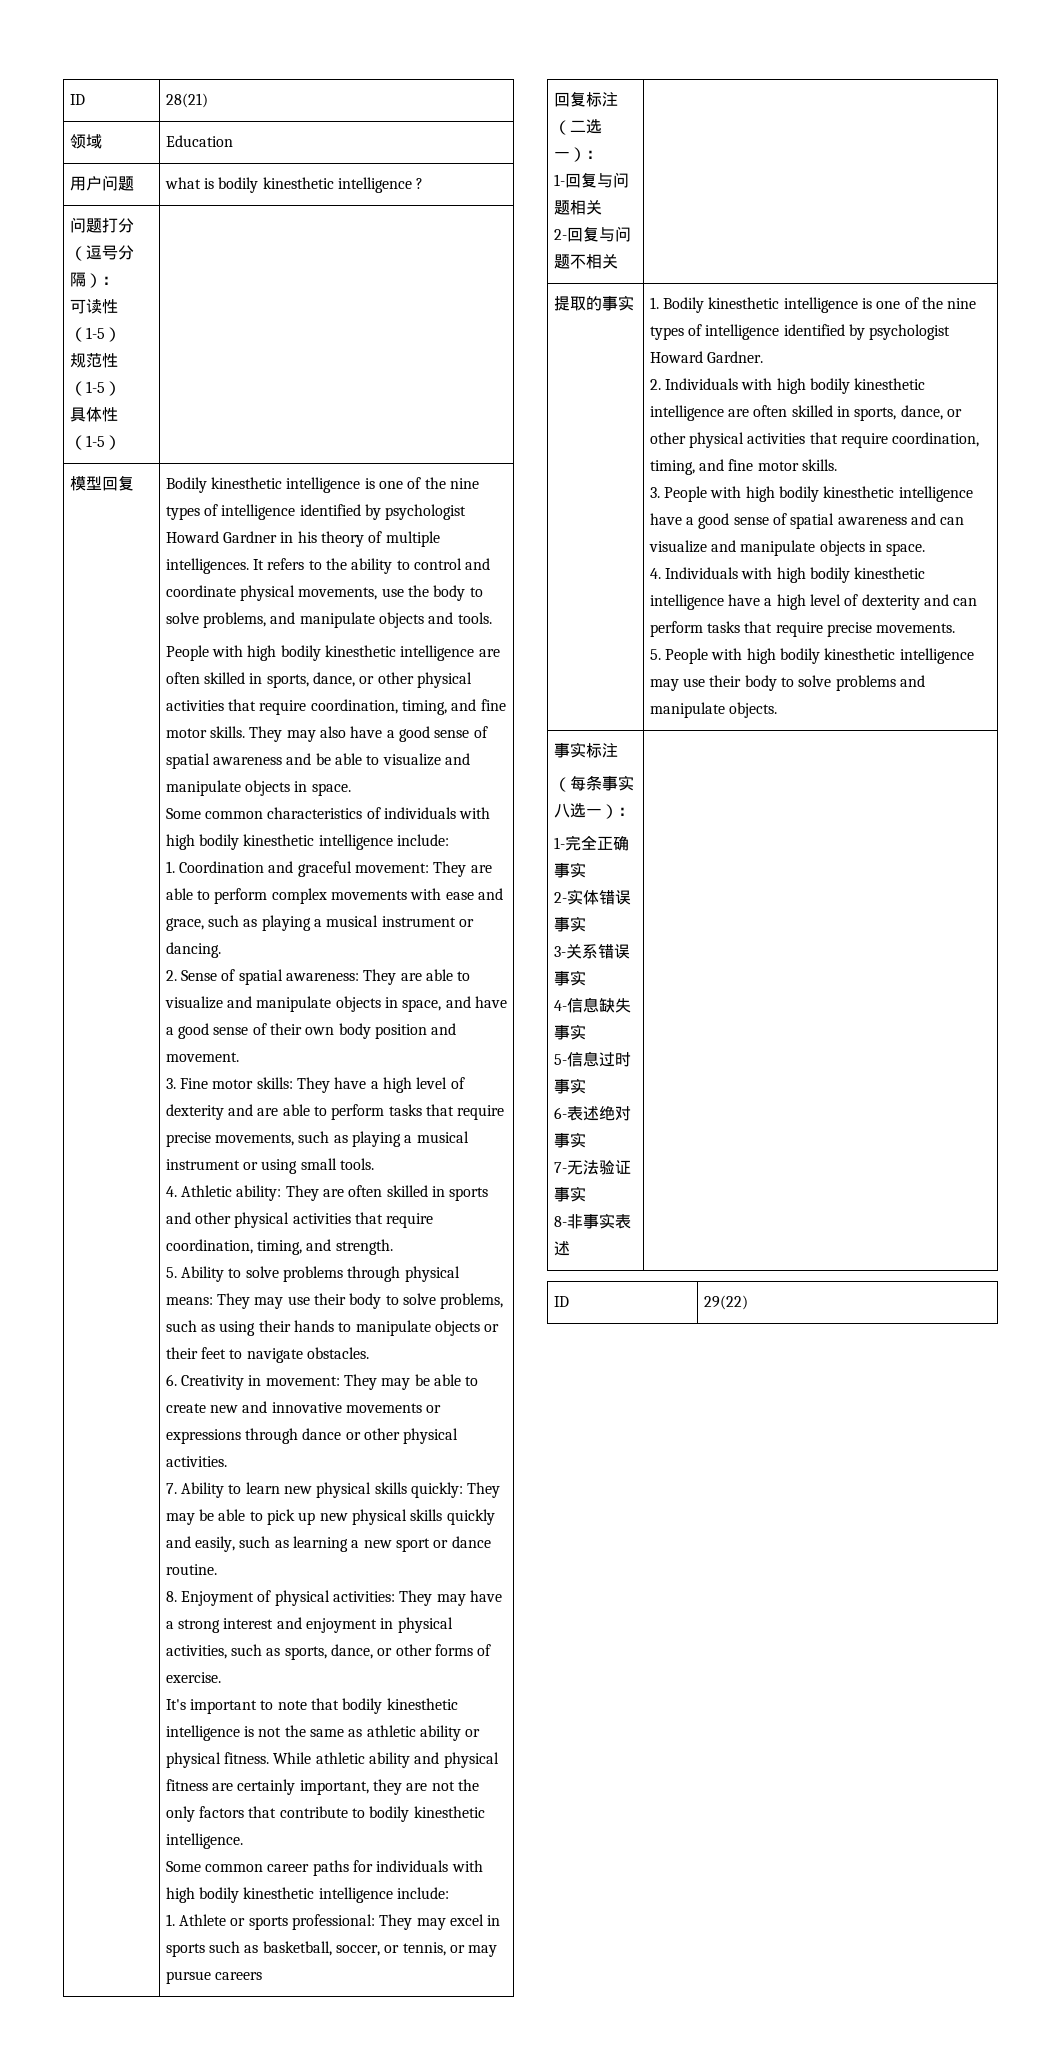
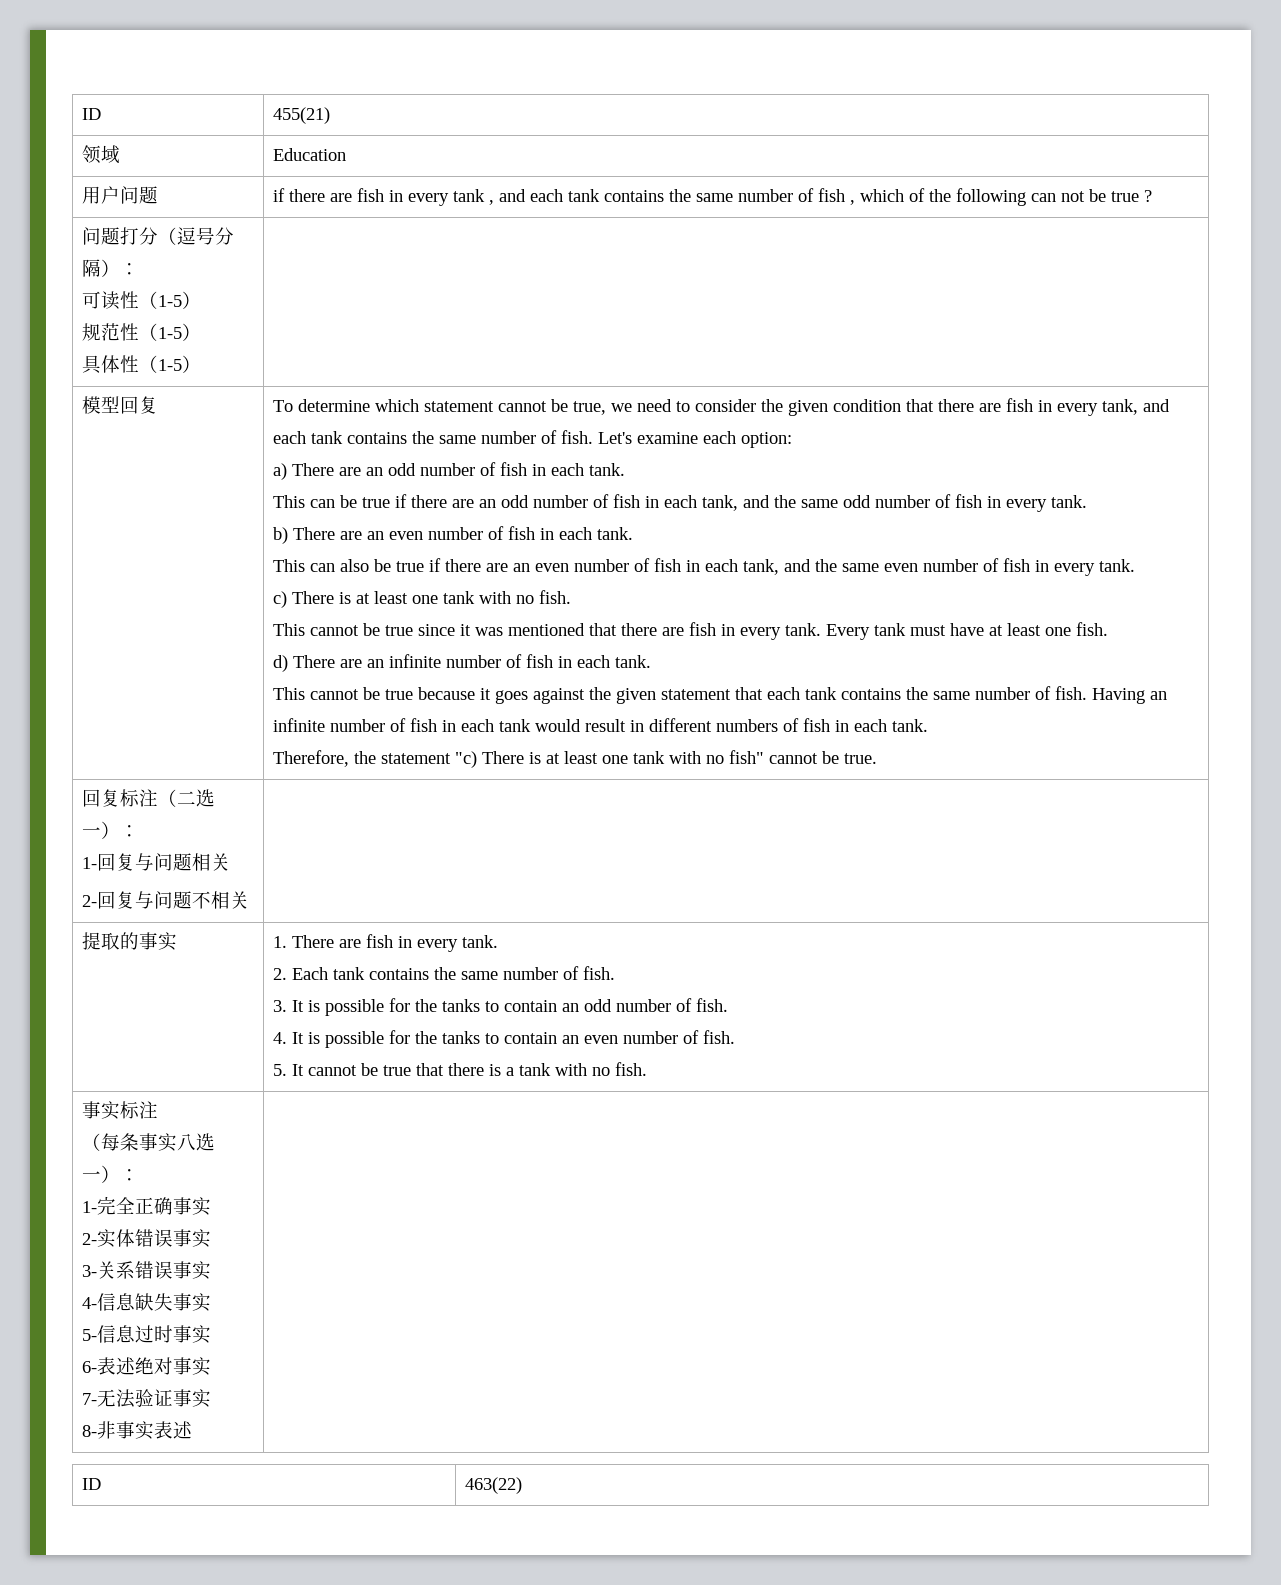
- ID | 28(21)
+ ID | 455(21)
- 用户问题 | what is bodily kinesthetic intelligence ?
+ 用户问题 | if there are fish in every tank , and each tank contains the same number of fish , which of the following can not be true ?
- Bodily kinesthetic intelligence is one of the nine types of intelligence identified by psychologist Howard Gardner in his theory of multiple intelligences. It refers to the ability to control and coordinate physical movements, use the body to solve problems, and manipulate objects and tools.
- People with high bodily kinesthetic intelligence are often skilled in sports, dance, or other physical activities that require coordination, timing, and fine motor skills. They may also have a good sense of spatial awareness and be able to visualize and manipulate objects in space.
- Some common characteristics of individuals with high bodily kinesthetic intelligence include:
- 1. Coordination and graceful movement: They are able to perform complex movements with ease and grace, such as playing a musical instrument or dancing.
- 2. Sense of spatial awareness: They are able to visualize and manipulate objects in space, and have a good sense of their own body position and movement.
- 3. Fine motor skills: They have a high level of dexterity and are able to perform tasks that require precise movements, such as playing a musical instrument or using small tools.
- 4. Athletic ability: They are often skilled in sports and other physical activities that require coordination, timing, and strength.
- 5. Ability to solve problems through physical means: They may use their body to solve problems, such as using their hands to manipulate objects or their feet to navigate obstacles.
- 6. Creativity in movement: They may be able to create new and innovative movements or expressions through dance or other physical activities.
- 7. Ability to learn new physical skills quickly: They may be able to pick up new physical skills quickly and easily, such as learning a new sport or dance routine.
- 8. Enjoyment of physical activities: They may have a strong interest and enjoyment in physical activities, such as sports, dance, or other forms of exercise.
- It's important to note that bodily kinesthetic intelligence is not the same as athletic ability or physical fitness. While athletic ability and physical fitness are certainly important, they are not the only factors that contribute to bodily kinesthetic intelligence.
- Some common career paths for individuals with high bodily kinesthetic intelligence include:
- 1. Athlete or sports professional: They may excel in sports such as basketball, soccer, or tennis, or may pursue careers
+ To determine which statement cannot be true, we need to consider the given condition that there are fish in every tank, and each tank contains the same number of fish. Let's examine each option:
+ a) There are an odd number of fish in each tank.
+ This can be true if there are an odd number of fish in each tank, and the same odd number of fish in every tank.
+ b) There are an even number of fish in each tank.
+ This can also be true if there are an even number of fish in each tank, and the same even number of fish in every tank.
+ c) There is at least one tank with no fish.
+ This cannot be true since it was mentioned that there are fish in every tank. Every tank must have at least one fish.
+ d) There are an infinite number of fish in each tank.
+ This cannot be true because it goes against the given statement that each tank contains the same number of fish. Having an infinite number of fish in each tank would result in different numbers of fish in each tank.
+ Therefore, the statement "c) There is at least one tank with no fish" cannot be true.
- 1. Bodily kinesthetic intelligence is one of the nine types of intelligence identified by psychologist Howard Gardner.
- 2. Individuals with high bodily kinesthetic intelligence are often skilled in sports, dance, or other physical activities that require coordination, timing, and fine motor skills.
- 3. People with high bodily kinesthetic intelligence have a good sense of spatial awareness and can visualize and manipulate objects in space.
- 4. Individuals with high bodily kinesthetic intelligence have a high level of dexterity and can perform tasks that require precise movements.
- 5. People with high bodily kinesthetic intelligence may use their body to solve problems and manipulate objects.
+ 1. There are fish in every tank.
+ 2. Each tank contains the same number of fish.
+ 3. It is possible for the tanks to contain an odd number of fish.
+ 4. It is possible for the tanks to contain an even number of fish.
+ 5. It cannot be true that there is a tank with no fish.
- ID | 29(22)
+ ID | 463(22)

